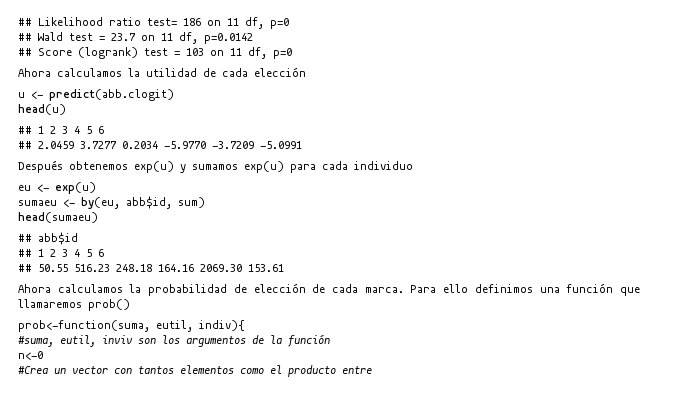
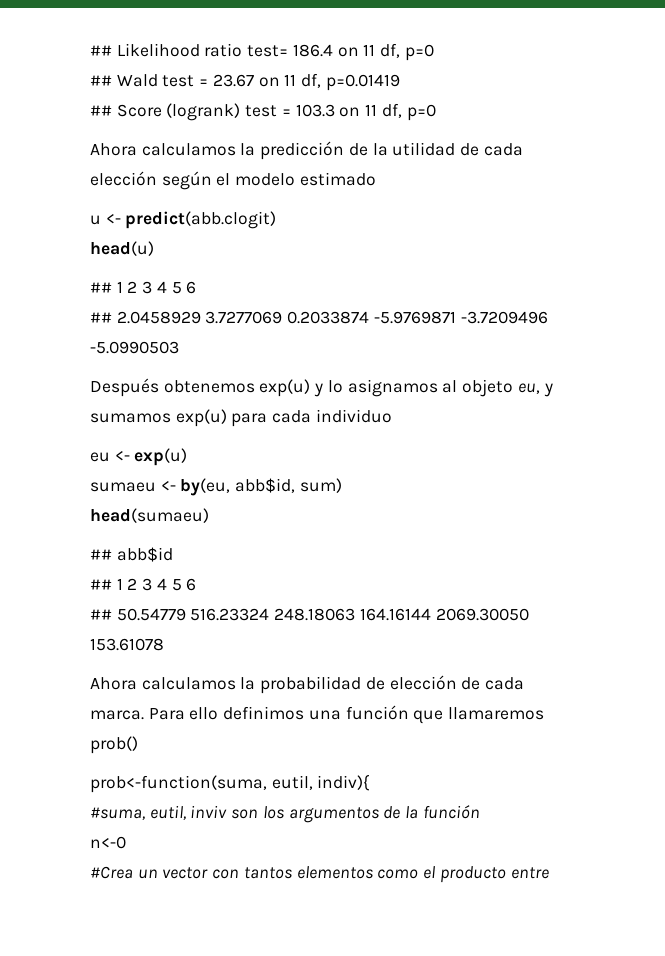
- ## Likelihood ratio test= 186 on 11 df, p=0
+ ## Likelihood ratio test= 186.4 on 11 df, p=0
- ## Wald test = 23.7 on 11 df, p=0.0142
+ ## Wald test = 23.67 on 11 df, p=0.01419
- ## Score (logrank) test = 103 on 11 df, p=0
+ ## Score (logrank) test = 103.3 on 11 df, p=0
- Ahora calculamos la utilidad de cada elección
+ Ahora calculamos la predicción de la utilidad de cada elección según el modelo estimado
- ## 2.0459 3.7277 0.2034 -5.9770 -3.7209 -5.0991
- Después obtenemos exp(u) y sumamos exp(u) para cada individuo
+ ## 2.0458929 3.7277069 0.2033874 -5.9769871 -3.7209496 -5.0990503
+ Después obtenemos exp(u) y lo asignamos al objeto eu, y sumamos exp(u) para cada individuo
- ## 50.55 516.23 248.18 164.16 2069.30 153.61
+ ## 50.54779 516.23324 248.18063 164.16144 2069.30050 153.61078

